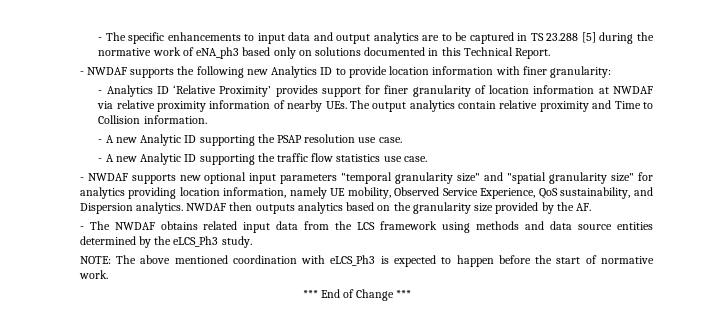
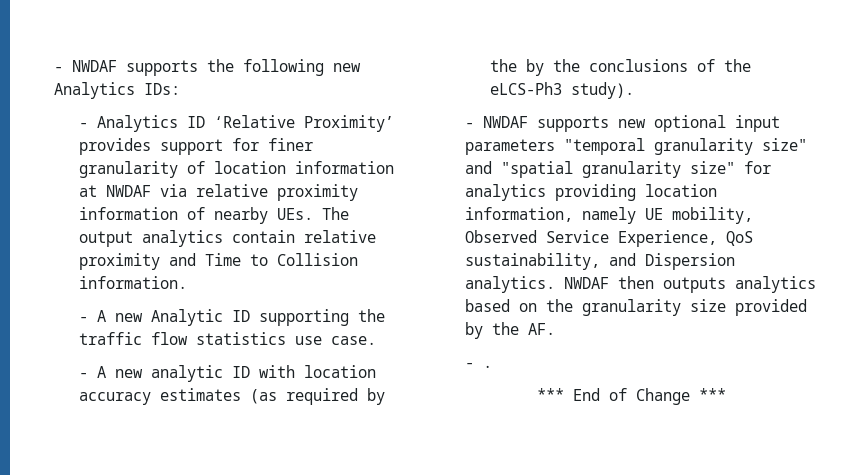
- - The specific enhancements to input data and output analytics are to be captured in TS 23.288 [5] during the normative work of eNA_ph3 based only on solutions documented in this Technical Report.
- - NWDAF supports the following new Analytics ID to provide location information with finer granularity:
+ - NWDAF supports the following new Analytics IDs:
- - A new Analytic ID supporting the PSAP resolution use case.
+ - A new Analytic ID supporting the traffic flow statistics use case.
- - A new Analytic ID supporting the traffic flow statistics use case.
+ - A new analytic ID with location accuracy estimates (as required by the by the conclusions of the eLCS-Ph3 study).
- - The NWDAF obtains related input data from the LCS framework using methods and data source entities determined by the eLCS_Ph3 study.
- NOTE: The above mentioned coordination with eLCS_Ph3 is expected to happen before the start of normative work.
+ - .

